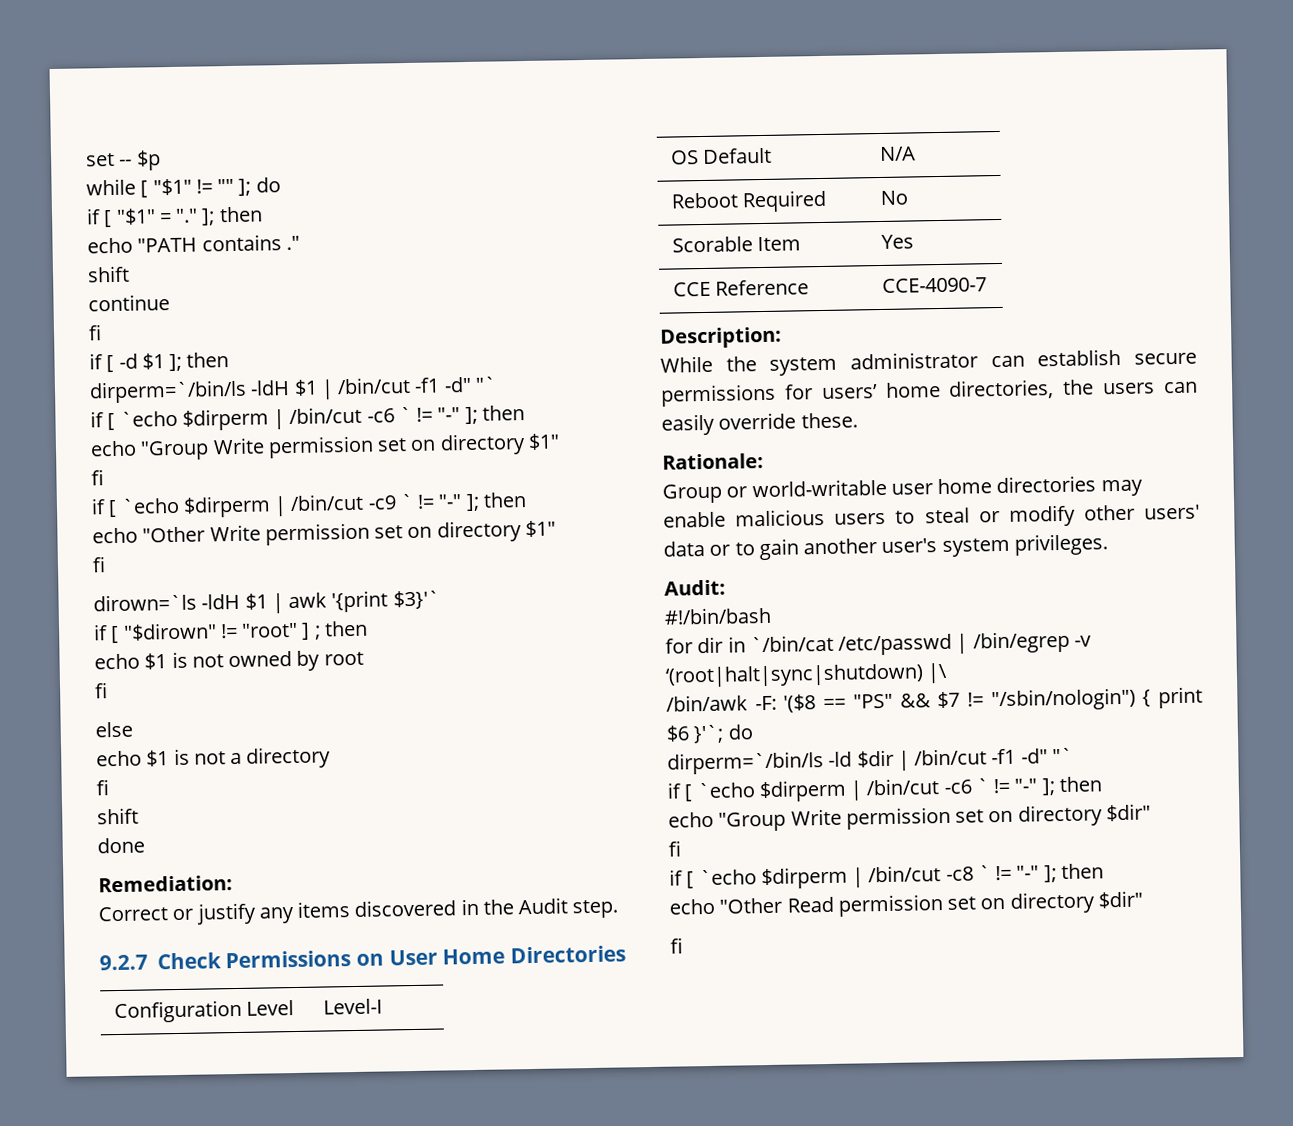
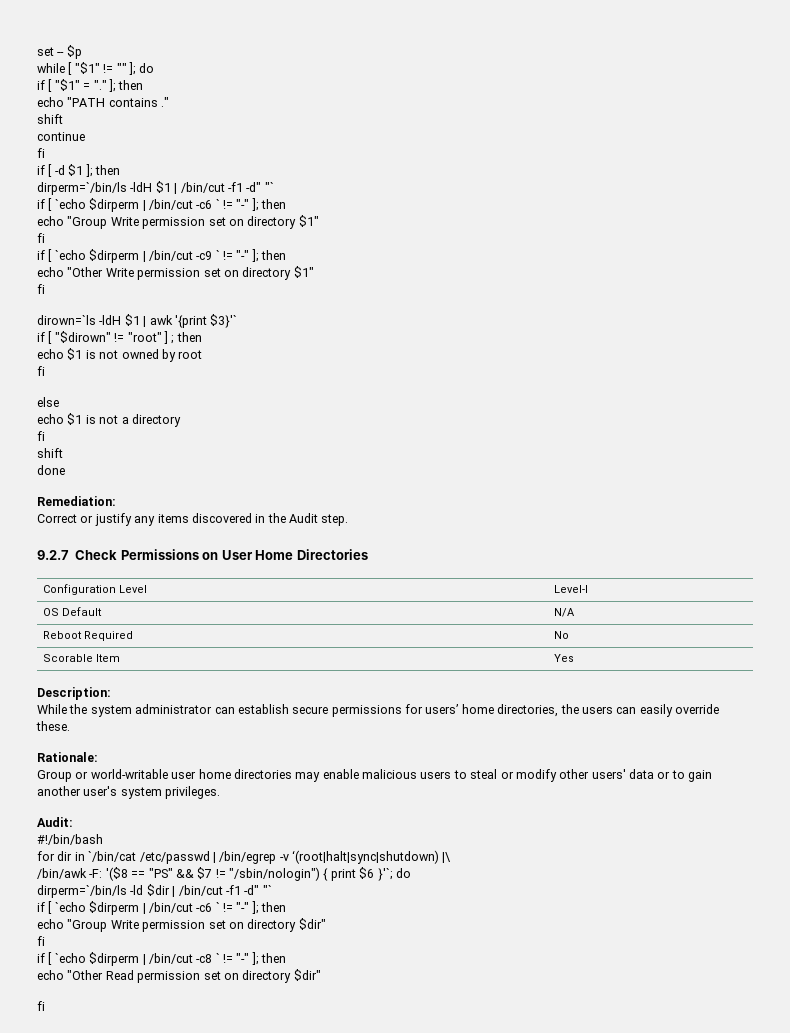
- CCE Reference | CCE-4090-7

